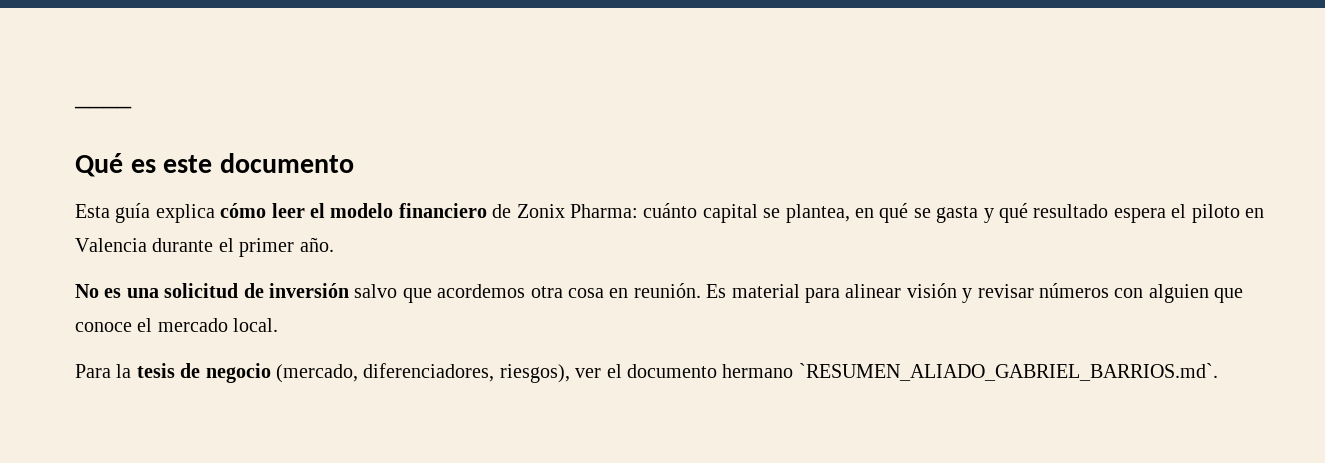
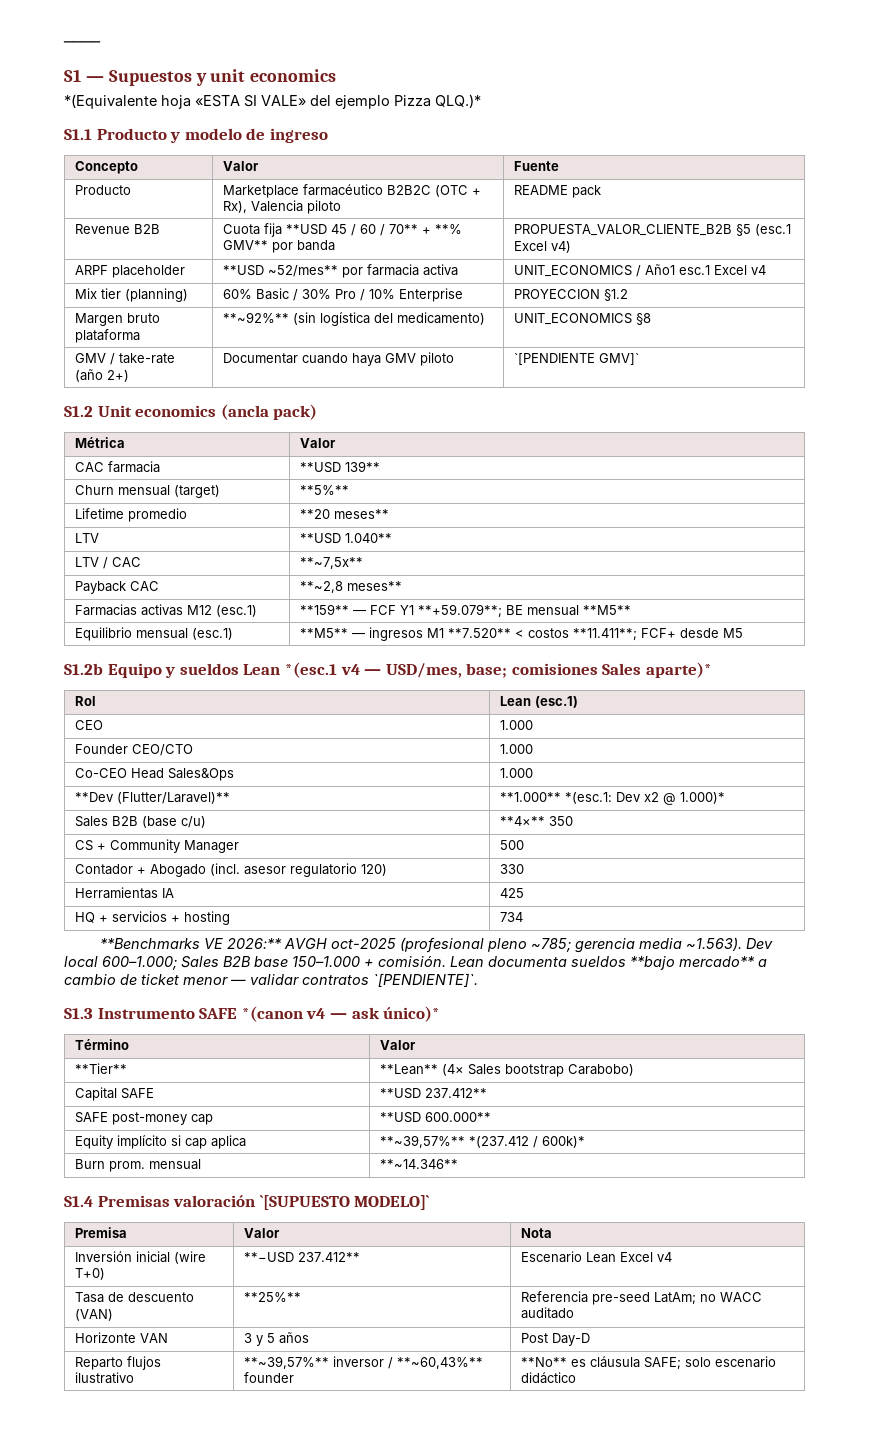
- Qué es este documento
- Esta guía explica cómo leer el modelo financiero de Zonix Pharma: cuánto capital se plantea, en qué se gasta y qué resultado espera el piloto en Valencia durante el primer año.
- No es una solicitud de inversión salvo que acordemos otra cosa en reunión. Es material para alinear visión y revisar números con alguien que conoce el mercado local.
- Para la tesis de negocio (mercado, diferenciadores, riesgos), ver el documento hermano `RESUMEN_ALIADO_GABRIEL_BARRIOS.md`.
+ S1 — Supuestos y unit economics
+ *(Equivalente hoja «ESTA SI VALE» del ejemplo Pizza QLQ.)*
+ S1.1 Producto y modelo de ingreso
+ Concepto | Valor | Fuente
+ Producto | Marketplace farmacéutico B2B2C (OTC + Rx), Valencia piloto | README pack
+ Revenue B2B | Cuota fija **USD 45 / 60 / 70** + **% GMV** por banda | PROPUESTA_VALOR_CLIENTE_B2B §5 (esc.1 Excel v4)
+ ARPF placeholder | **USD ~52/mes** por farmacia activa | UNIT_ECONOMICS / Año1 esc.1 Excel v4
+ Mix tier (planning) | 60% Basic / 30% Pro / 10% Enterprise | PROYECCION §1.2
+ Margen bruto plataforma | **~92%** (sin logística del medicamento) | UNIT_ECONOMICS §8
+ GMV / take-rate (año 2+) | Documentar cuando haya GMV piloto | `[PENDIENTE GMV]`
+ S1.2 Unit economics (ancla pack)
+ Métrica | Valor
+ CAC farmacia | **USD 139**
+ Churn mensual (target) | **5%**
+ Lifetime promedio | **20 meses**
+ LTV | **USD 1.040**
+ LTV / CAC | **~7,5x**
+ Payback CAC | **~2,8 meses**
+ Farmacias activas M12 (esc.1) | **159** — FCF Y1 **+59.079**; BE mensual **M5**
+ Equilibrio mensual (esc.1) | **M5** — ingresos M1 **7.520** < costos **11.411**; FCF+ desde M5
+ S1.2b Equipo y sueldos Lean *(esc.1 v4 — USD/mes, base; comisiones Sales aparte)*
+ Rol | Lean (esc.1)
+ CEO | 1.000
+ Founder CEO/CTO | 1.000
+ Co-CEO Head Sales&Ops | 1.000
+ **Dev (Flutter/Laravel)** | **1.000** *(esc.1: Dev x2 @ 1.000)*
+ Sales B2B (base c/u) | **4×** 350
+ CS + Community Manager | 500
+ Contador + Abogado (incl. asesor regulatorio 120) | 330
+ Herramientas IA | 425
+ HQ + servicios + hosting | 734
+ **Benchmarks VE 2026:** AVGH oct-2025 (profesional pleno ~785; gerencia media ~1.563). Dev local 600–1.000; Sales B2B base 150–1.000 + comisión. Lean documenta sueldos **bajo mercado** a cambio de ticket menor — validar contratos `[PENDIENTE]`.
+ S1.3 Instrumento SAFE *(canon v4 — ask único)*
+ Término | Valor
+ **Tier** | **Lean** (4× Sales bootstrap Carabobo)
+ Capital SAFE | **USD 237.412**
+ SAFE post-money cap | **USD 600.000**
+ Equity implícito si cap aplica | **~39,57%** *(237.412 / 600k)*
+ Burn prom. mensual | **~14.346**
+ S1.4 Premisas valoración `[SUPUESTO MODELO]`
+ Premisa | Valor | Nota
+ Inversión inicial (wire T+0) | **−USD 237.412** | Escenario Lean Excel v4
+ Tasa de descuento (VAN) | **25%** | Referencia pre-seed LatAm; no WACC auditado
+ Horizonte VAN | 3 y 5 años | Post Day-D
+ Reparto flujos ilustrativo | **~39,57%** inversor / **~60,43%** founder | **No** es cláusula SAFE; solo escenario didáctico

